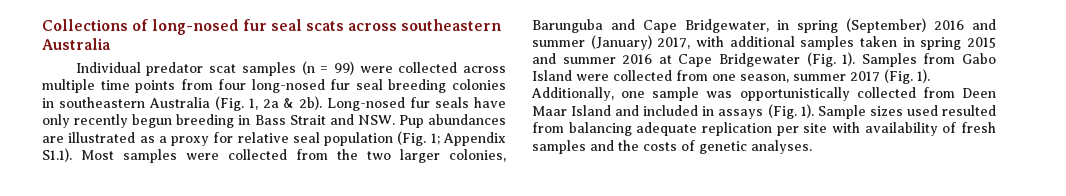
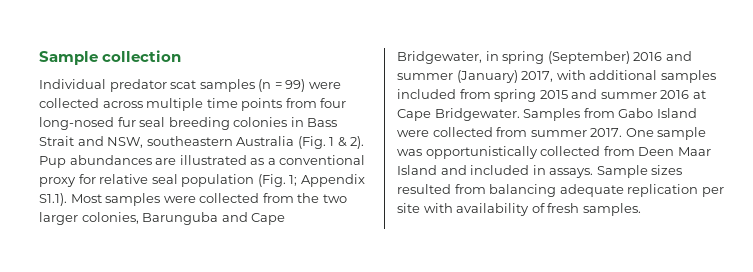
- Collections of long-nosed fur seal scats across southeastern Australia
+ Sample collection
- Individual predator scat samples (n = 99) were collected across multiple time points from four long-nosed fur seal breeding colonies in southeastern Australia (Fig. 1, 2a & 2b). Long-nosed fur seals have only recently begun breeding in Bass Strait and NSW. Pup abundances are illustrated as a proxy for relative seal population (Fig. 1;
+ Individual predator scat samples (n = 99) were collected across multiple time points from four long-nosed fur seal breeding colonies in Bass Strait and NSW, southeastern Australia (Fig. 1 & 2). Pup abundances are illustrated as a conventional proxy for relative seal population (Fig. 1;
- Appendix S1.1). Most samples were collected from the two larger colonies, Barunguba and Cape Bridgewater, in spring (September) 2016 and summer (January) 2017, with additional samples taken in spring 2015 and summer 2016 at Cape Bridgewater (Fig. 1).
+ Appendix S1.1). Most samples were collected from the two larger colonies, Barunguba and Cape Bridgewater, in spring (September) 2016 and summer (January) 2017, with additional samples included from spring 2015 and summer 2016 at Cape Bridgewater.
- Samples from Gabo Island were collected from one season, summer 2017 (Fig. 1). Additionally, one sample was opportunistically collected from Deen Maar Island and included in assays (Fig. 1).
+ Samples from Gabo Island were collected from summer 2017. One sample was opportunistically collected from Deen Maar Island and included in assays.
- Sample sizes used resulted from balancing adequate replication per site with availability of fresh samples and the costs of genetic analyses.
+ Sample sizes resulted from balancing adequate replication per site with availability of fresh samples.

